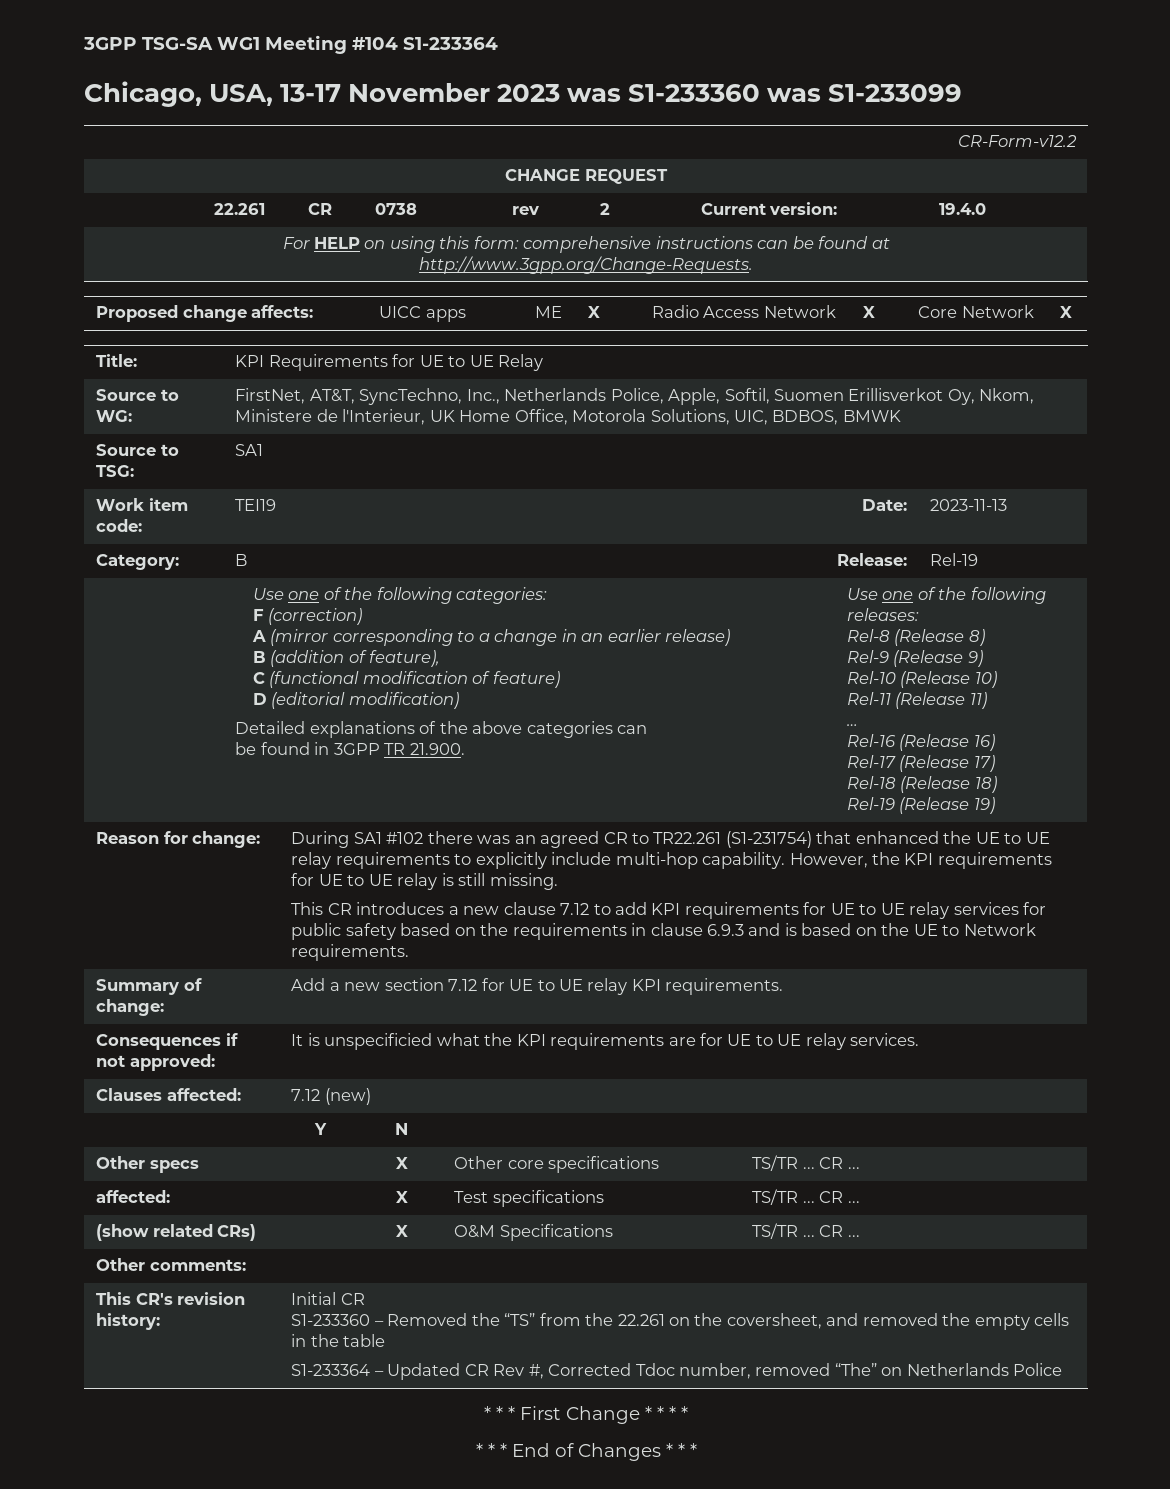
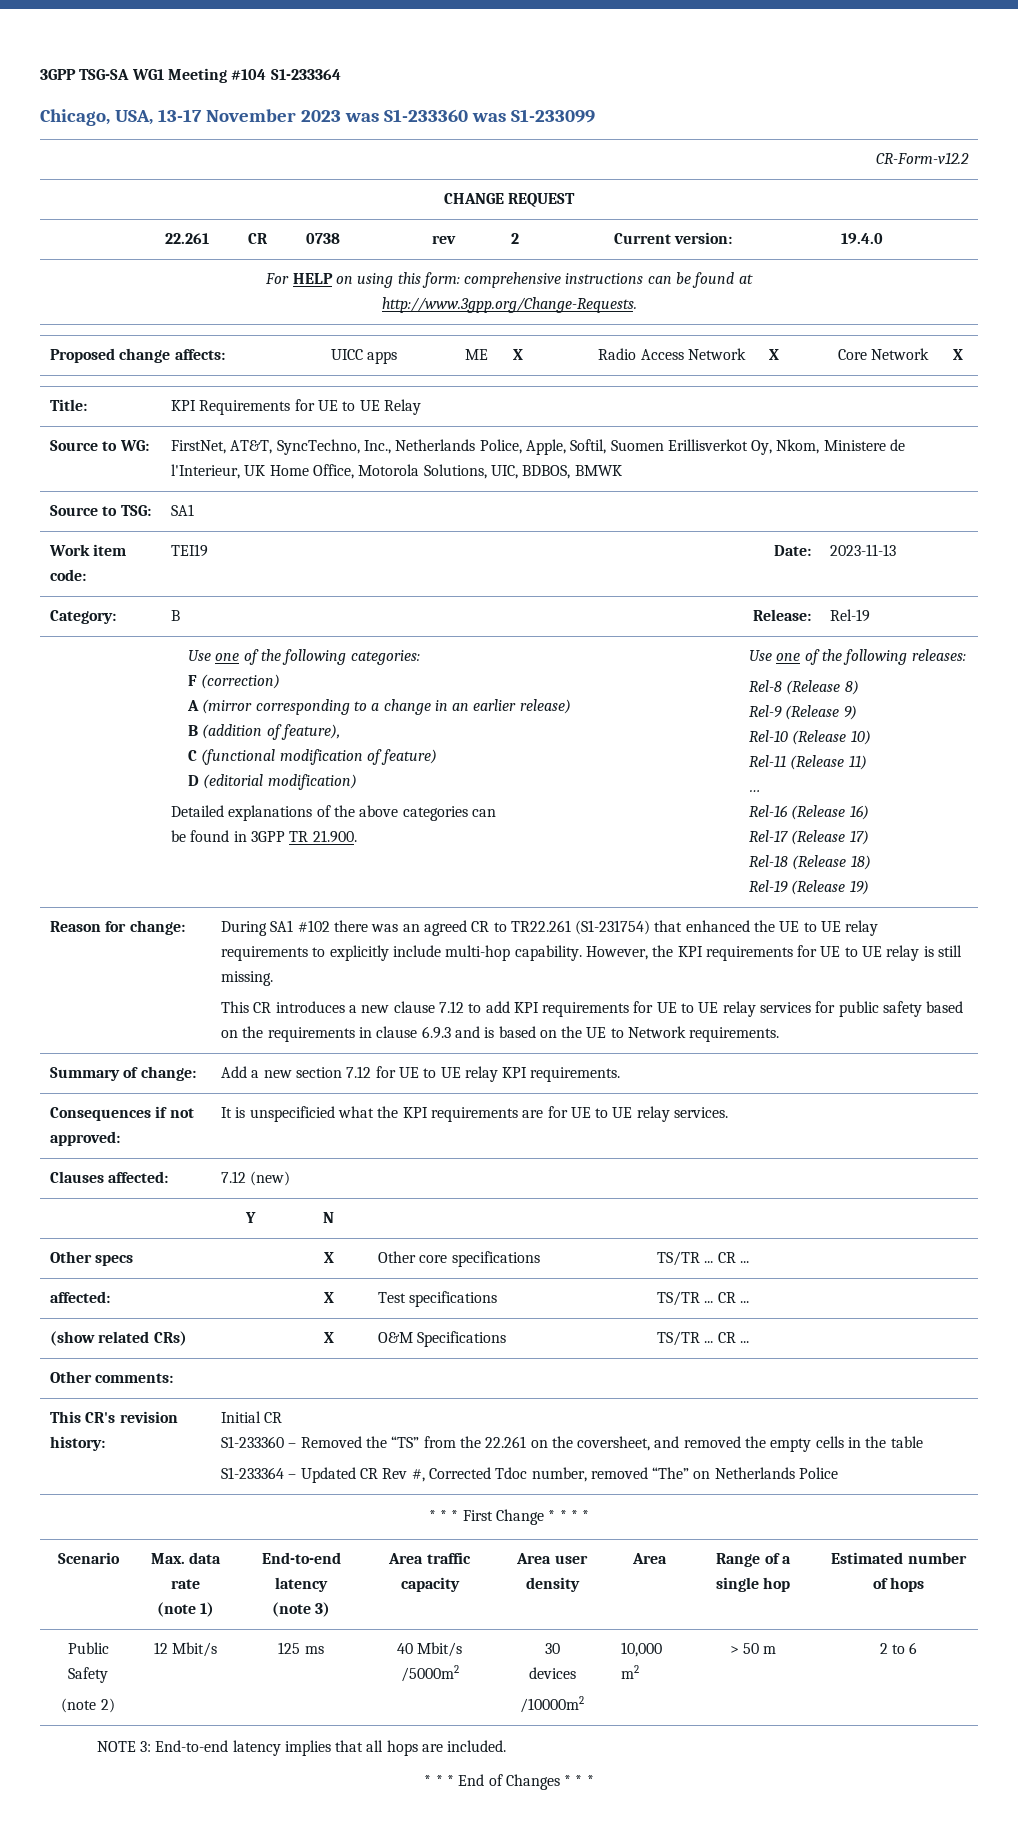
+ Scenario | Max. data rate
+ (note 1) | End-to-end latency
+ (note 3) | Area traffic capacity | Area user density | Area | Range of a single hop | Estimated number of hops
+ Public Safety
+ (note 2) | 12 Mbit/s | 125 ms | 40 Mbit/s /5000m2 | 30
+ devices
+ /10000m2 | 10,000 m2 | > 50 m | 2 to 6
+ NOTE 3: End-to-end latency implies that all hops are included.

